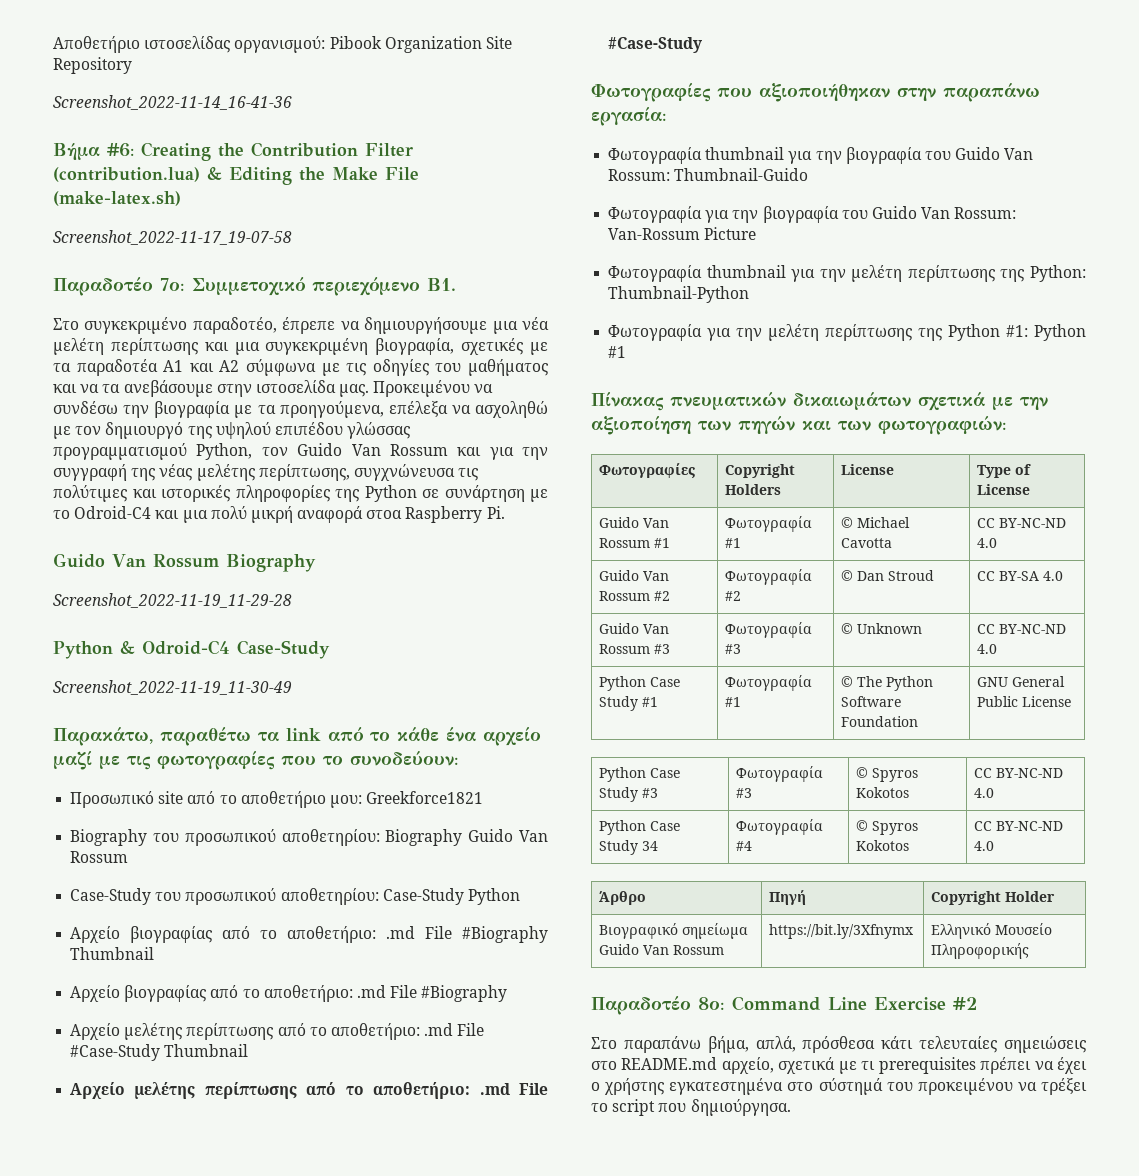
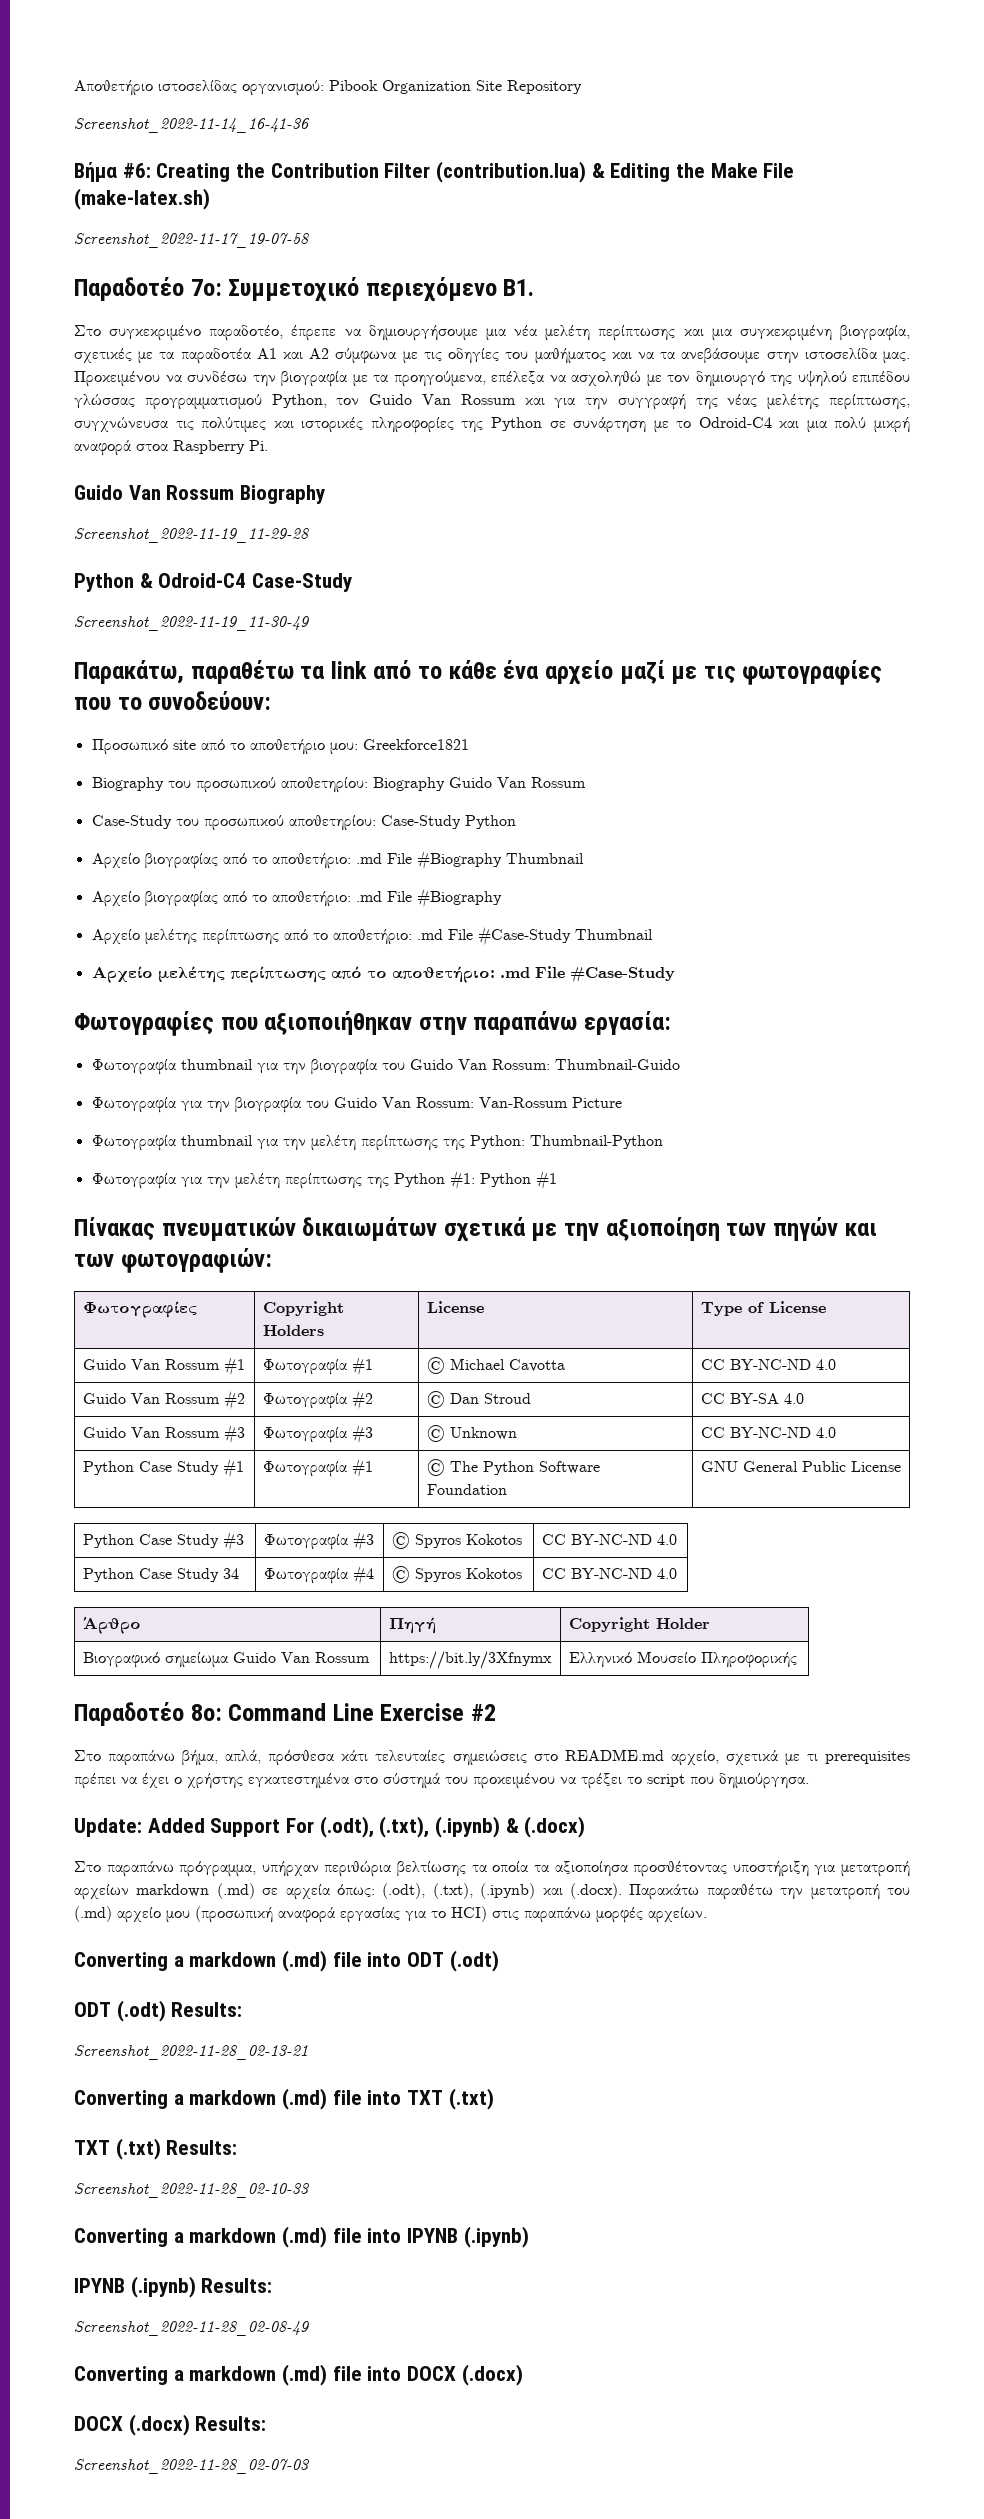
+ Update: Added Support For (.odt), (.txt), (.ipynb) & (.docx)
+ Στο παραπάνω πρόγραμμα, υπήρχαν περιθώρια βελτίωσης τα οποία τα αξιοποίησα προσθέτοντας υποστήριξη για μετατροπή αρχείων markdown (.md) σε αρχεία όπως: (.odt), (.txt), (.ipynb) και (.docx). Παρακάτω παραθέτω την μετατροπή του (.md) αρχείο μου (προσωπική αναφορά εργασίας για το HCI) στις παραπάνω μορφές αρχείων.
+ Converting a markdown (.md) file into ODT (.odt)
+ ODT (.odt) Results:
+ Screenshot_2022-11-28_02-13-21
+ Converting a markdown (.md) file into TXT (.txt)
+ TXT (.txt) Results:
+ Screenshot_2022-11-28_02-10-33
+ Converting a markdown (.md) file into IPYNB (.ipynb)
+ IPYNB (.ipynb) Results:
+ Screenshot_2022-11-28_02-08-49
+ Converting a markdown (.md) file into DOCX (.docx)
+ DOCX (.docx) Results:
+ Screenshot_2022-11-28_02-07-03

